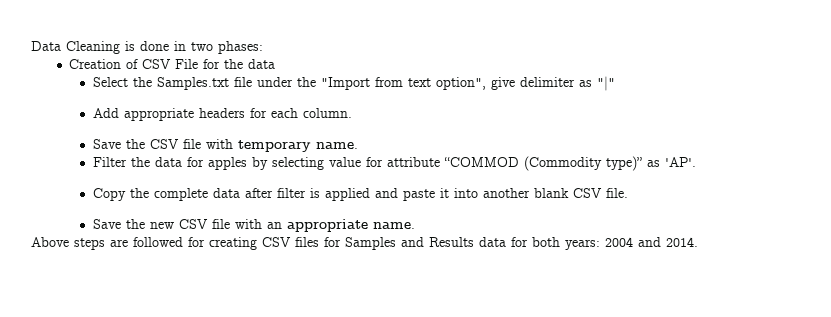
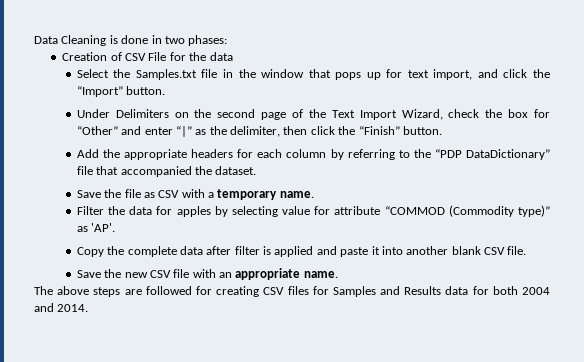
- Select the Samples.txt file under the "Import from text option", give delimiter as "|"
+ Select the Samples.txt file in the window that pops up for text import, and click the “Import” button.
+ Under Delimiters on the second page of the Text Import Wizard, check the box for “Other” and enter “|” as the delimiter, then click the “Finish” button.
- Add appropriate headers for each column.
- Save the CSV file with temporary name.
+ Add the appropriate headers for each column by referring to the “PDP DataDictionary” file that accompanied the dataset.
+ Save the file as CSV with a temporary name.
- Above steps are followed for creating CSV files for Samples and Results data for both years: 2004 and 2014.
+ The above steps are followed for creating CSV files for Samples and Results data for both 2004 and 2014.

